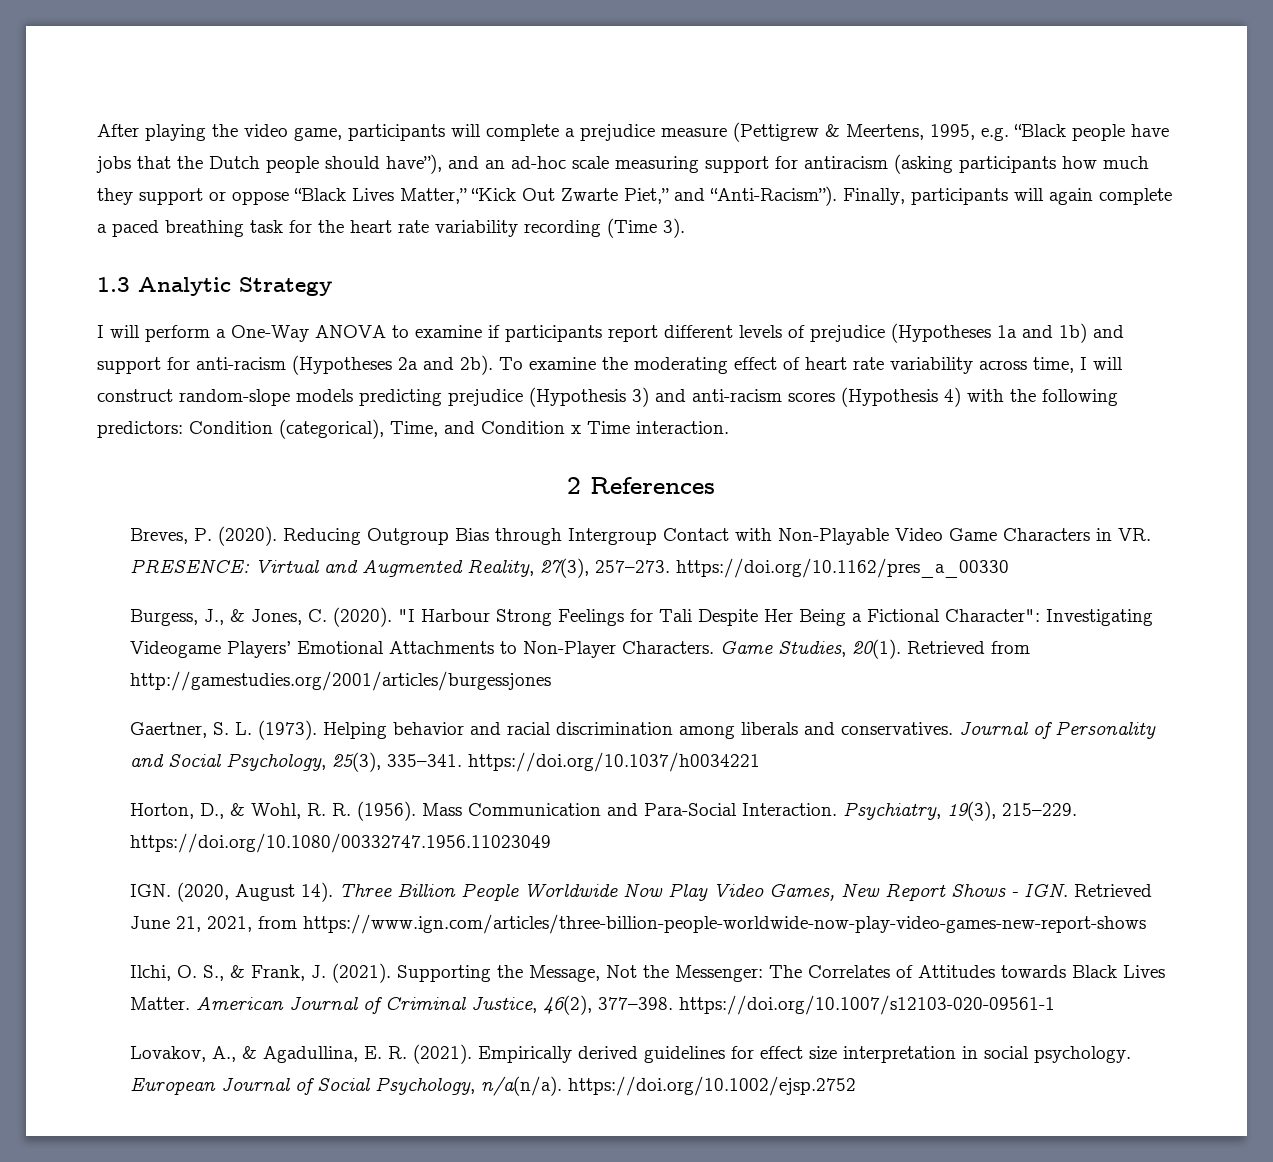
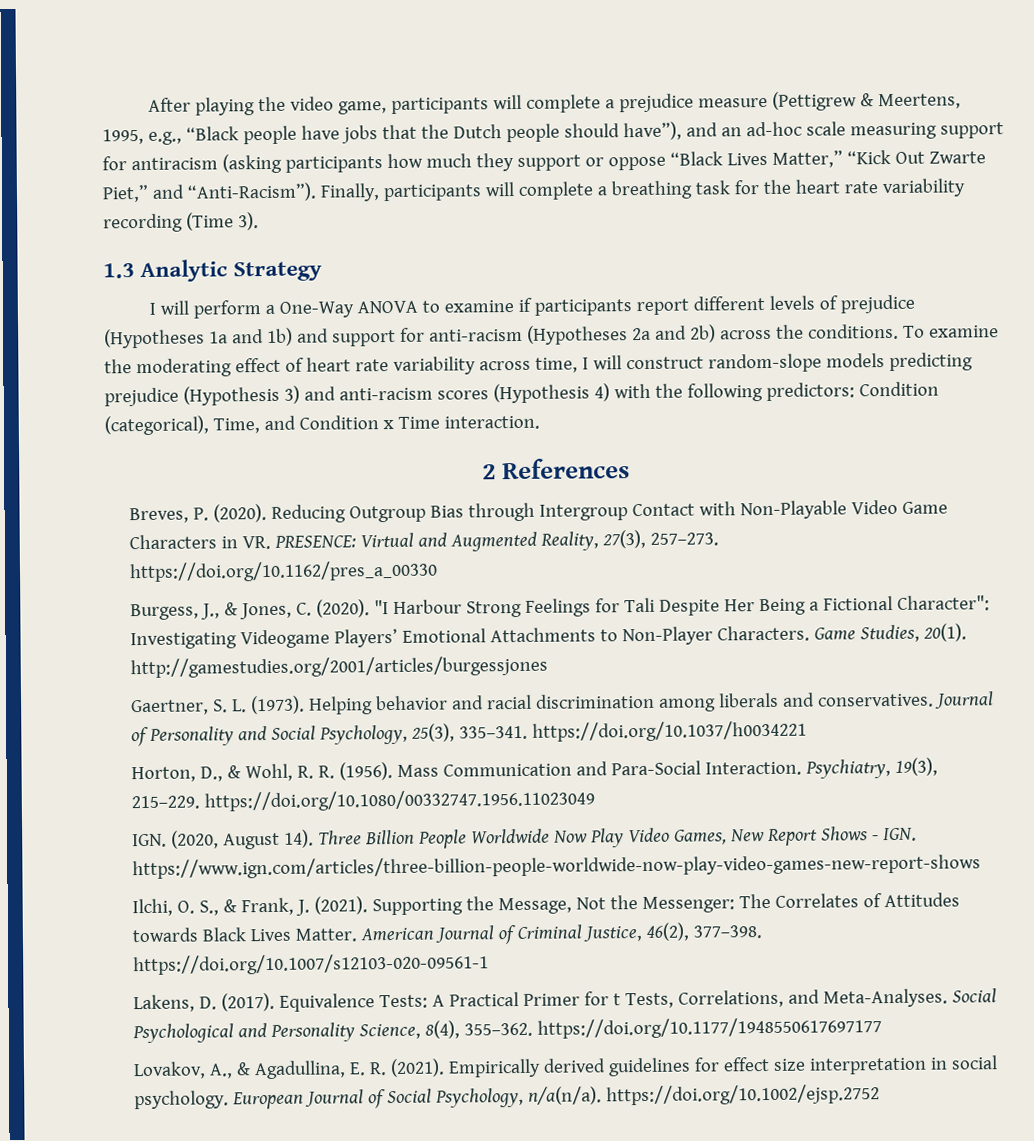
- After playing the video game, participants will complete a prejudice measure (Pettigrew & Meertens, 1995, e.g. “Black people have jobs that the Dutch people should have”), and an ad-hoc scale measuring support for antiracism (asking participants how much they support or oppose “Black Lives Matter,” “Kick Out Zwarte Piet,” and “Anti-Racism”).
+ After playing the video game, participants will complete a prejudice measure (Pettigrew & Meertens, 1995, e.g., “Black people have jobs that the Dutch people should have”), and an ad-hoc scale measuring support for antiracism (asking participants how much they support or oppose “Black Lives Matter,” “Kick Out Zwarte Piet,” and “Anti-Racism”).
- Finally, participants will again complete a paced breathing task for the heart rate variability recording (Time 3).
+ Finally, participants will complete a breathing task for the heart rate variability recording (Time 3).
- I will perform a One-Way ANOVA to examine if participants report different levels of prejudice (Hypotheses 1a and 1b) and support for anti-racism (Hypotheses 2a and 2b).
+ I will perform a One-Way ANOVA to examine if participants report different levels of prejudice (Hypotheses 1a and 1b) and support for anti-racism (Hypotheses 2a and 2b) across the conditions.
- Game Studies, 20(1). Retrieved from http://gamestudies.org/2001/articles/burgessjones
+ Game Studies, 20(1). http://gamestudies.org/2001/articles/burgessjones
- Three Billion People Worldwide Now Play Video Games, New Report Shows - IGN. Retrieved June 21, 2021, from https://www.ign.com/articles/three-billion-people-worldwide-now-play-video-games-new-report-shows
+ Three Billion People Worldwide Now Play Video Games, New Report Shows - IGN. https://www.ign.com/articles/three-billion-people-worldwide-now-play-video-games-new-report-shows
+ Lakens, D. (2017). Equivalence Tests: A Practical Primer for t Tests, Correlations, and Meta-Analyses. Social Psychological and Personality Science, 8(4), 355–362. https://doi.org/10.1177/1948550617697177

